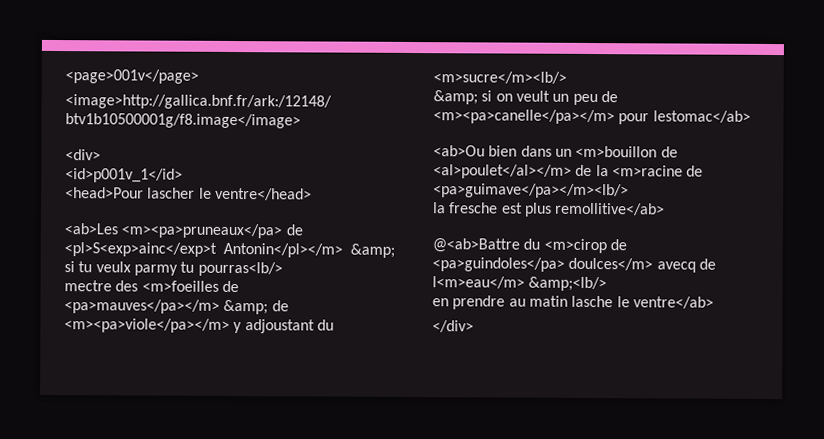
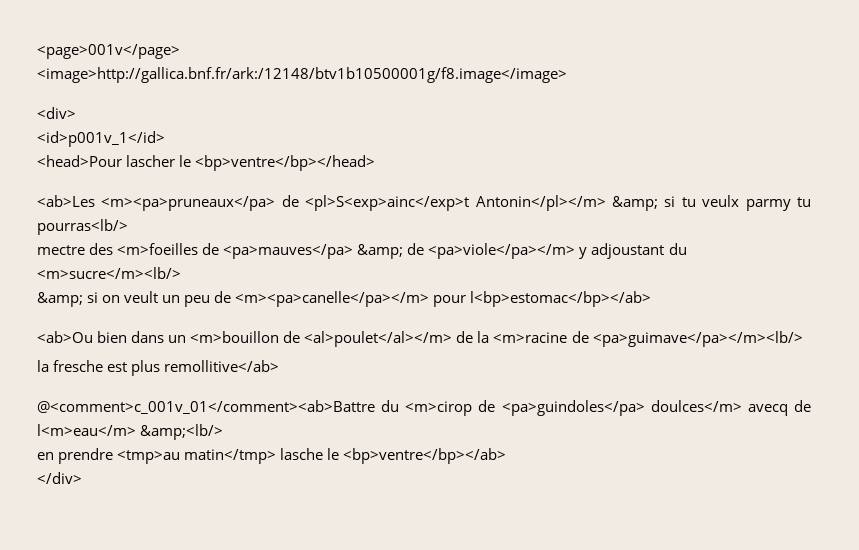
- <head>Pour lascher le ventre</head>
+ <head>Pour lascher le <bp>ventre</bp></head>
- mectre des <m>foeilles de <pa>mauves</pa></m> &amp; de <m><pa>viole</pa></m> y adjoustant du <m>sucre</m><lb/>
+ mectre des <m>foeilles de <pa>mauves</pa> &amp; de <pa>viole</pa></m> y adjoustant du <m>sucre</m><lb/>
- &amp; si on veult un peu de <m><pa>canelle</pa></m> pour lestomac</ab>
+ &amp; si on veult un peu de <m><pa>canelle</pa></m> pour l<bp>estomac</bp></ab>
- @<ab>Battre du <m>cirop de <pa>guindoles</pa> doulces</m> avecq de l<m>eau</m> &amp;<lb/>
+ @<comment>c_001v_01</comment><ab>Battre du <m>cirop de <pa>guindoles</pa> doulces</m> avecq de l<m>eau</m> &amp;<lb/>
- en prendre au matin lasche le ventre</ab>
+ en prendre <tmp>au matin</tmp> lasche le <bp>ventre</bp></ab>

